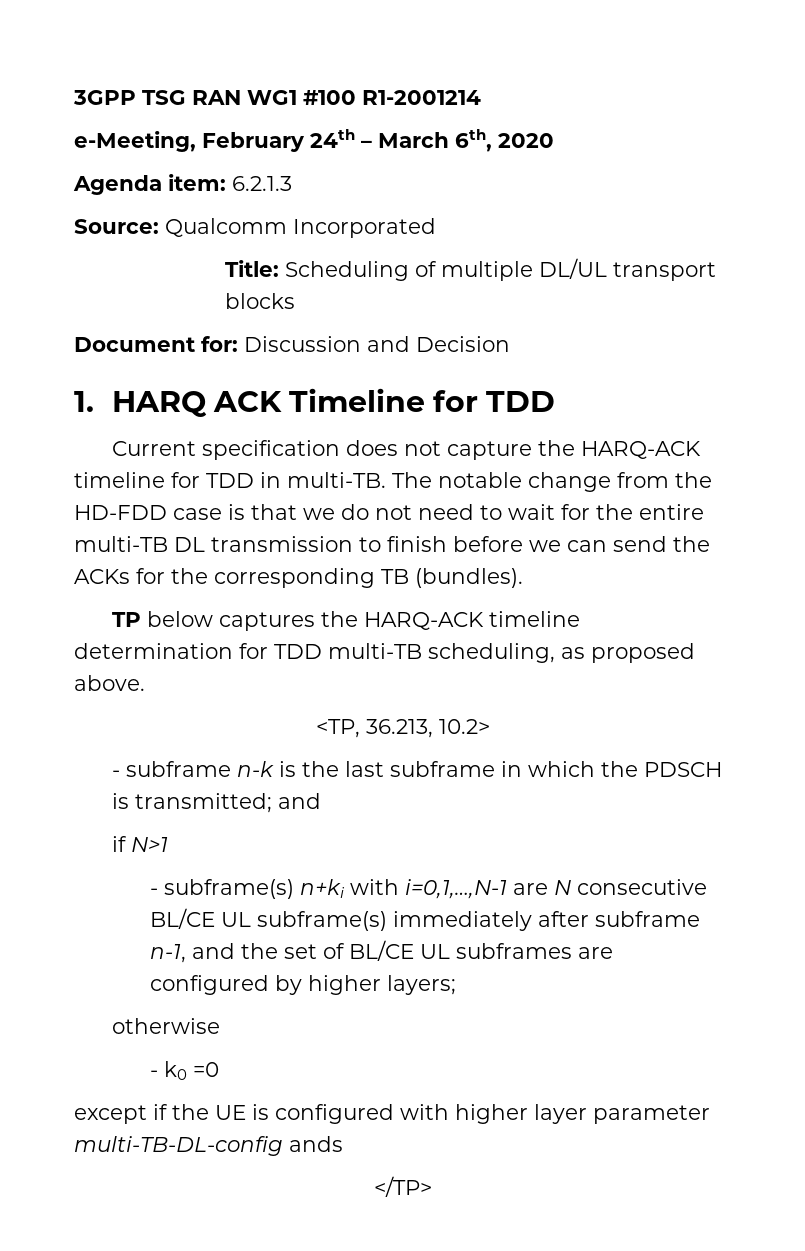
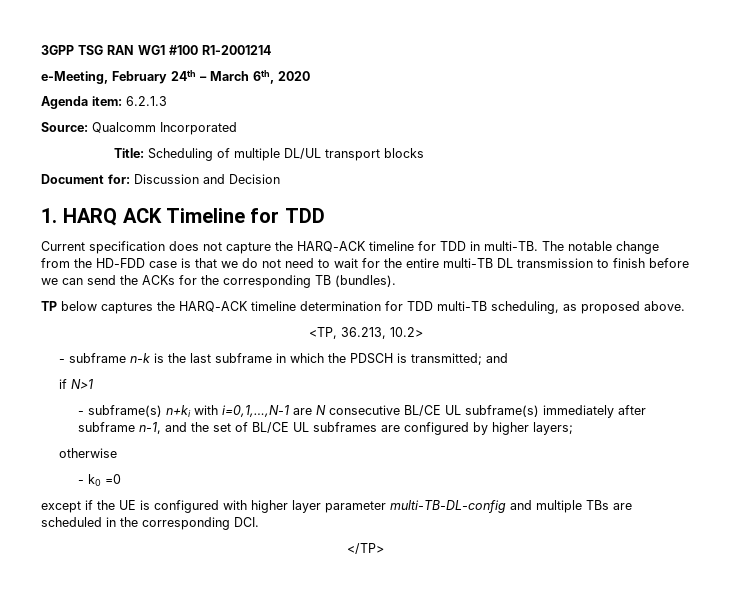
- except if the UE is configured with higher layer parameter multi-TB-DL-config ands
+ except if the UE is configured with higher layer parameter multi-TB-DL-config and multiple TBs are scheduled in the corresponding DCI.

